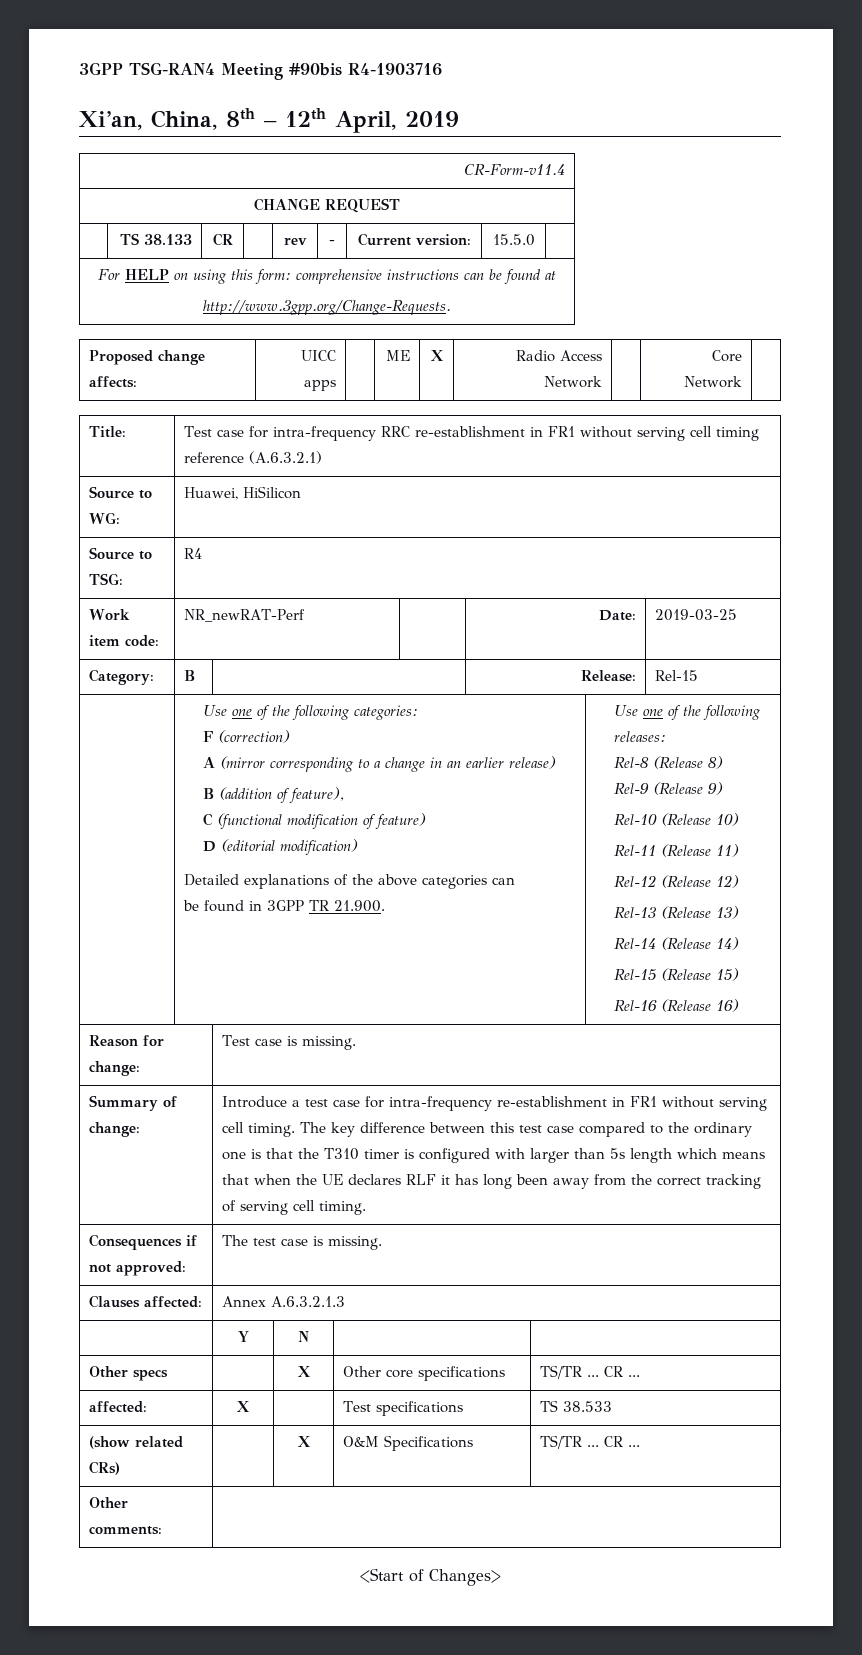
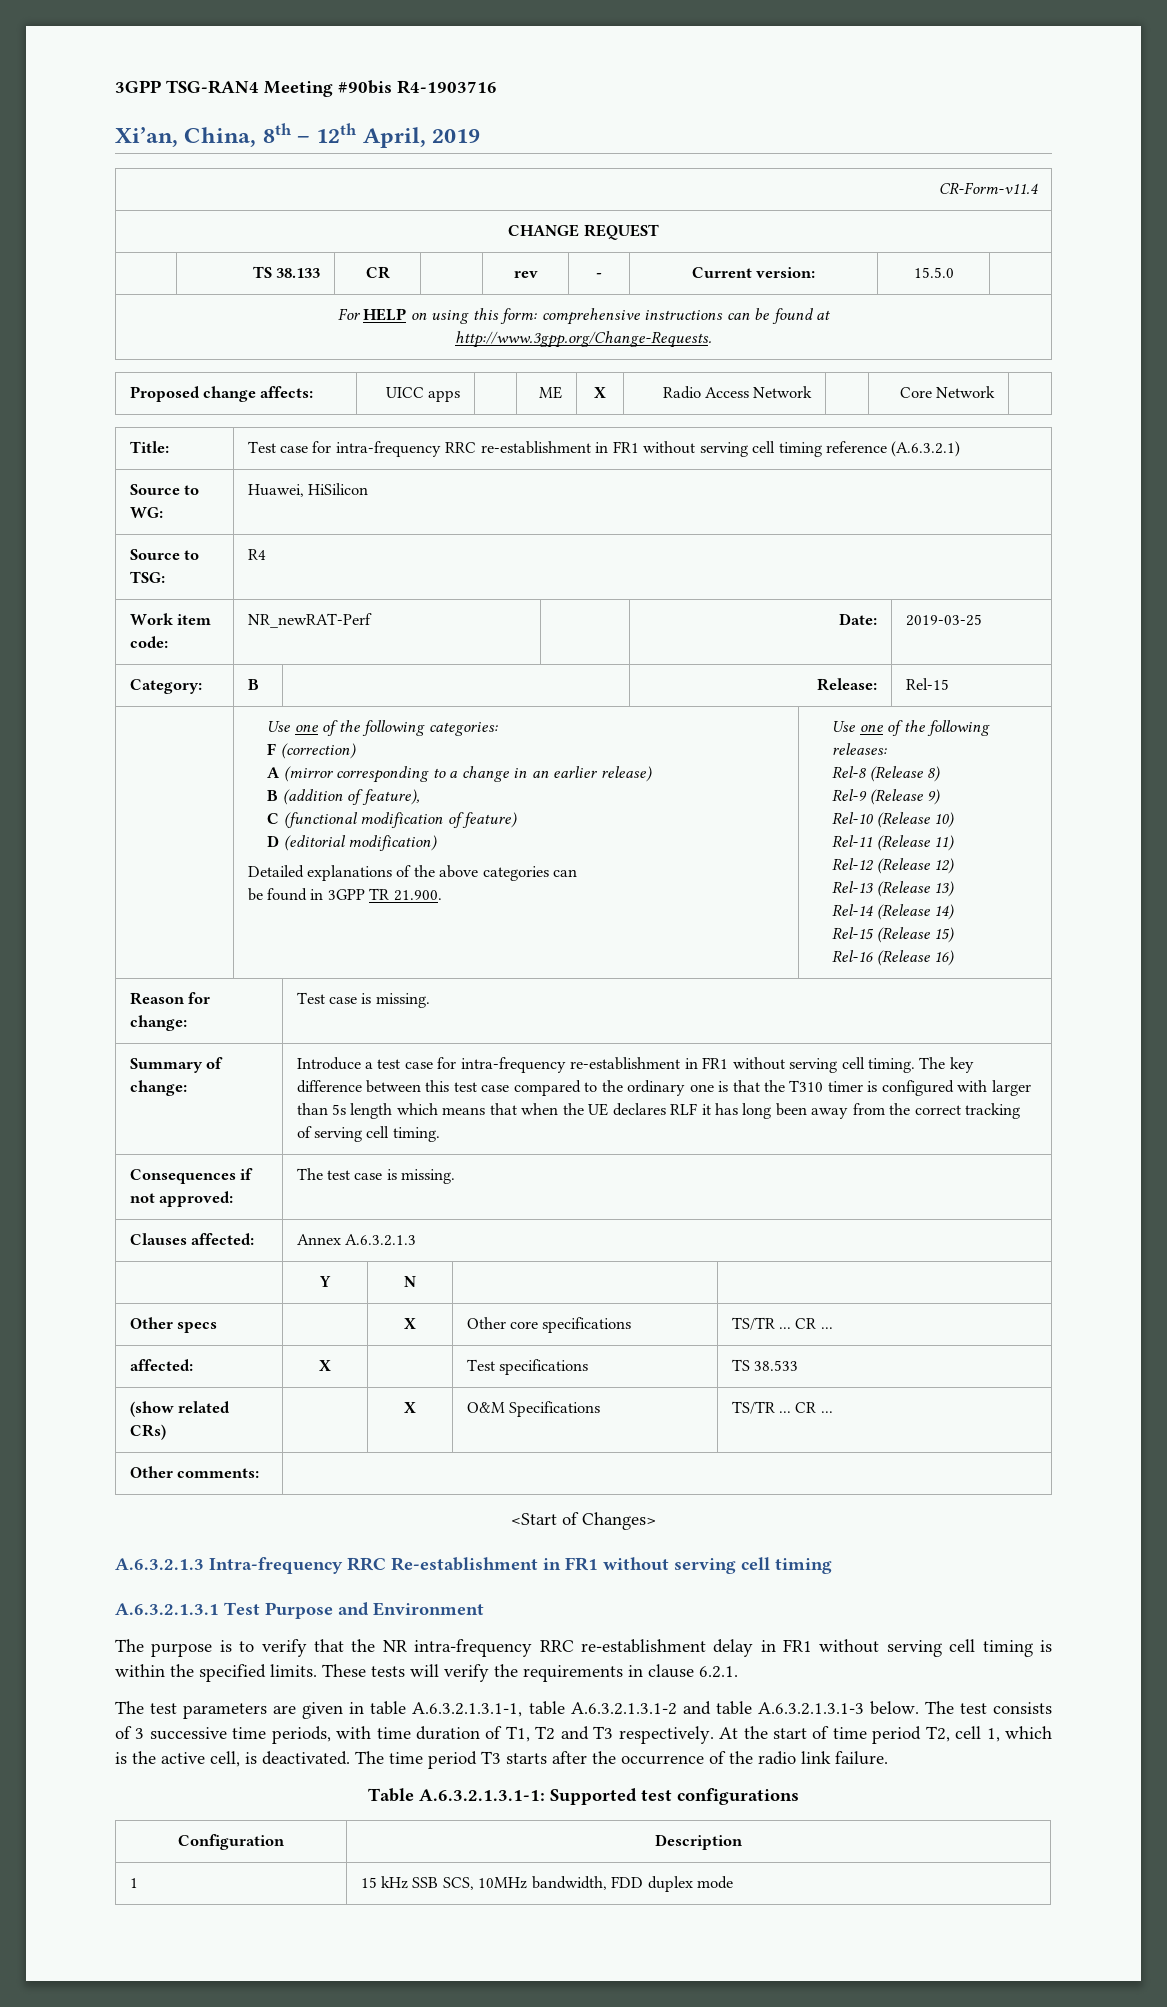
+ A.6.3.2.1.3 Intra-frequency RRC Re-establishment in FR1 without serving cell timing
+ A.6.3.2.1.3.1 Test Purpose and Environment
+ The purpose is to verify that the NR intra-frequency RRC re-establishment delay in FR1 without serving cell timing is within the specified limits. These tests will verify the requirements in clause 6.2.1.
+ The test parameters are given in table A.6.3.2.1.3.1-1, table A.6.3.2.1.3.1-2 and table A.6.3.2.1.3.1-3 below. The test consists of 3 successive time periods, with time duration of T1, T2 and T3 respectively. At the start of time period T2, cell 1, which is the active cell, is deactivated. The time period T3 starts after the occurrence of the radio link failure.
+ Table A.6.3.2.1.3.1-1: Supported test configurations
+ Configuration | Description
+ 1 | 15 kHz SSB SCS, 10MHz bandwidth, FDD duplex mode

